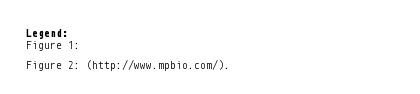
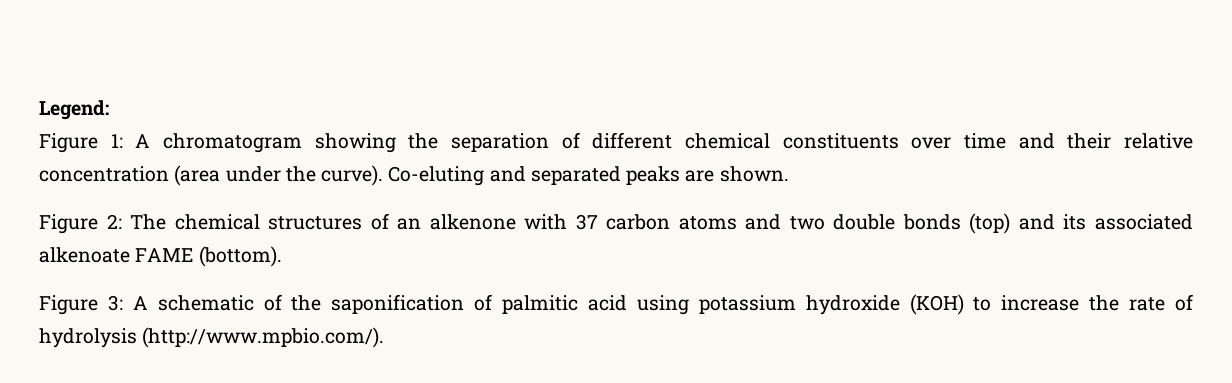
- Figure 1:
- Figure 2: (http://www.mpbio.com/).
+ Figure 1: A chromatogram showing the separation of different chemical constituents over time and their relative concentration (area under the curve). Co-eluting and separated peaks are shown.
+ Figure 2: The chemical structures of an alkenone with 37 carbon atoms and two double bonds (top) and its associated alkenoate FAME (bottom).
+ Figure 3: A schematic of the saponification of palmitic acid using potassium hydroxide (KOH) to increase the rate of hydrolysis (http://www.mpbio.com/).

